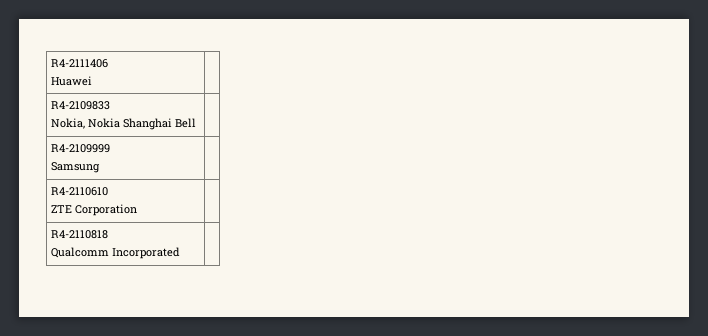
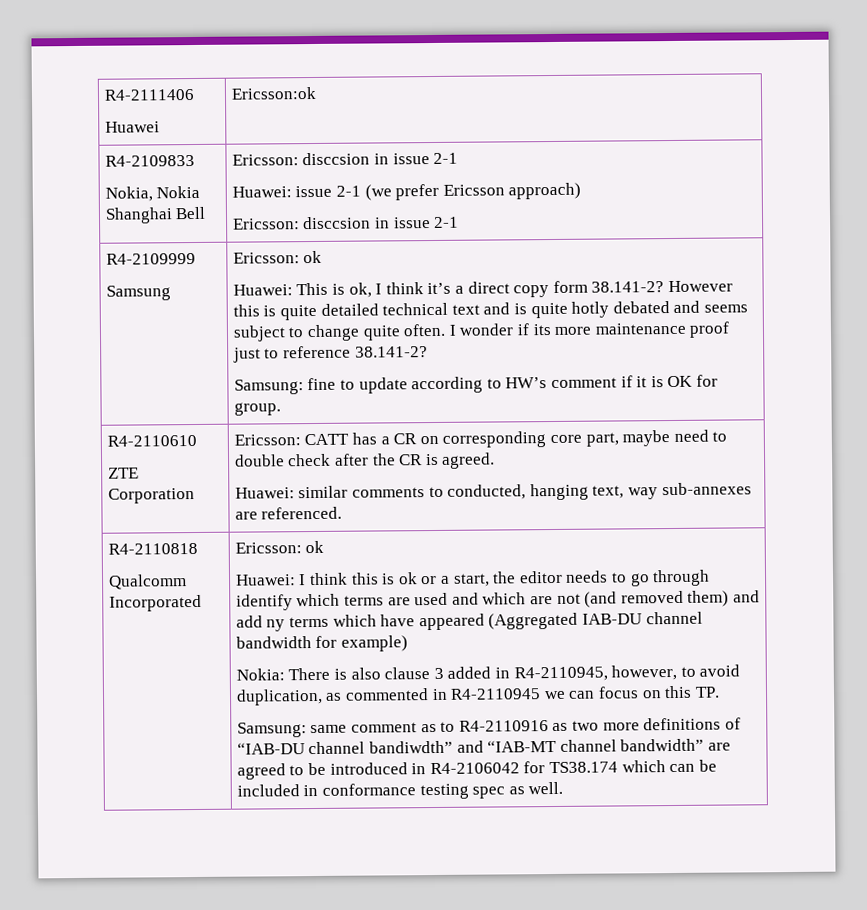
  R4-2111406
- Huawei |
+ Huawei | Ericsson:ok
  R4-2109833
- Nokia, Nokia Shanghai Bell |
+ Nokia, Nokia Shanghai Bell | Ericsson: disccsion in issue 2-1
+ Huawei: issue 2-1 (we prefer Ericsson approach)
+ Ericsson: disccsion in issue 2-1
  R4-2109999
- Samsung |
+ Samsung | Ericsson: ok
+ Huawei: This is ok, I think it’s a direct copy form 38.141-2? However this is quite detailed technical text and is quite hotly debated and seems subject to change quite often. I wonder if its more maintenance proof just to reference 38.141-2?
+ Samsung: fine to update according to HW’s comment if it is OK for group.
  R4-2110610
- ZTE Corporation |
+ ZTE Corporation | Ericsson: CATT has a CR on corresponding core part, maybe need to double check after the CR is agreed.
+ Huawei: similar comments to conducted, hanging text, way sub-annexes are referenced.
  R4-2110818
- Qualcomm Incorporated |
+ Qualcomm Incorporated | Ericsson: ok
+ Huawei: I think this is ok or a start, the editor needs to go through identify which terms are used and which are not (and removed them) and add ny terms which have appeared (Aggregated IAB-DU channel bandwidth for example)
+ Nokia: There is also clause 3 added in R4-2110945, however, to avoid duplication, as commented in R4-2110945 we can focus on this TP.
+ Samsung: same comment as to R4-2110916 as two more definitions of “IAB-DU channel bandiwdth” and “IAB-MT channel bandwidth” are agreed to be introduced in R4-2106042 for TS38.174 which can be included in conformance testing spec as well.

